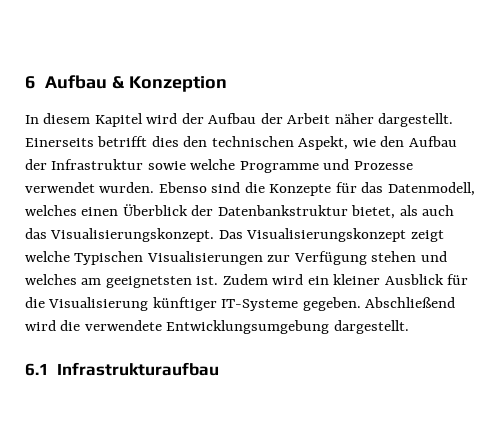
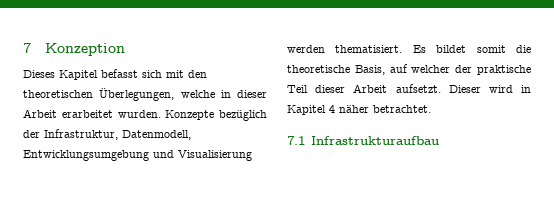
- 6 Aufbau & Konzeption
- In diesem Kapitel wird der Aufbau der Arbeit näher dargestellt. Einerseits betrifft dies den technischen Aspekt, wie den Aufbau der Infrastruktur sowie welche Programme und Prozesse verwendet wurden. Ebenso sind die Konzepte für das Datenmodell, welches einen Überblick der Datenbankstruktur bietet, als auch das Visualisierungskonzept. Das Visualisierungskonzept zeigt welche Typischen Visualisierungen zur Verfügung stehen und welches am geeignetsten ist. Zudem wird ein kleiner Ausblick für die Visualisierung künftiger IT-Systeme gegeben. Abschließend wird die verwendete Entwicklungsumgebung dargestellt.
- 6.1 Infrastrukturaufbau
+ 7 Konzeption
+ Dieses Kapitel befasst sich mit den theoretischen Überlegungen, welche in dieser Arbeit erarbeitet wurden. Konzepte bezüglich der Infrastruktur, Datenmodell, Entwicklungsumgebung und Visualisierung werden thematisiert. Es bildet somit die theoretische Basis, auf welcher der praktische Teil dieser Arbeit aufsetzt. Dieser wird in Kapitel 4 näher betrachtet.
+ 7.1 Infrastrukturaufbau

